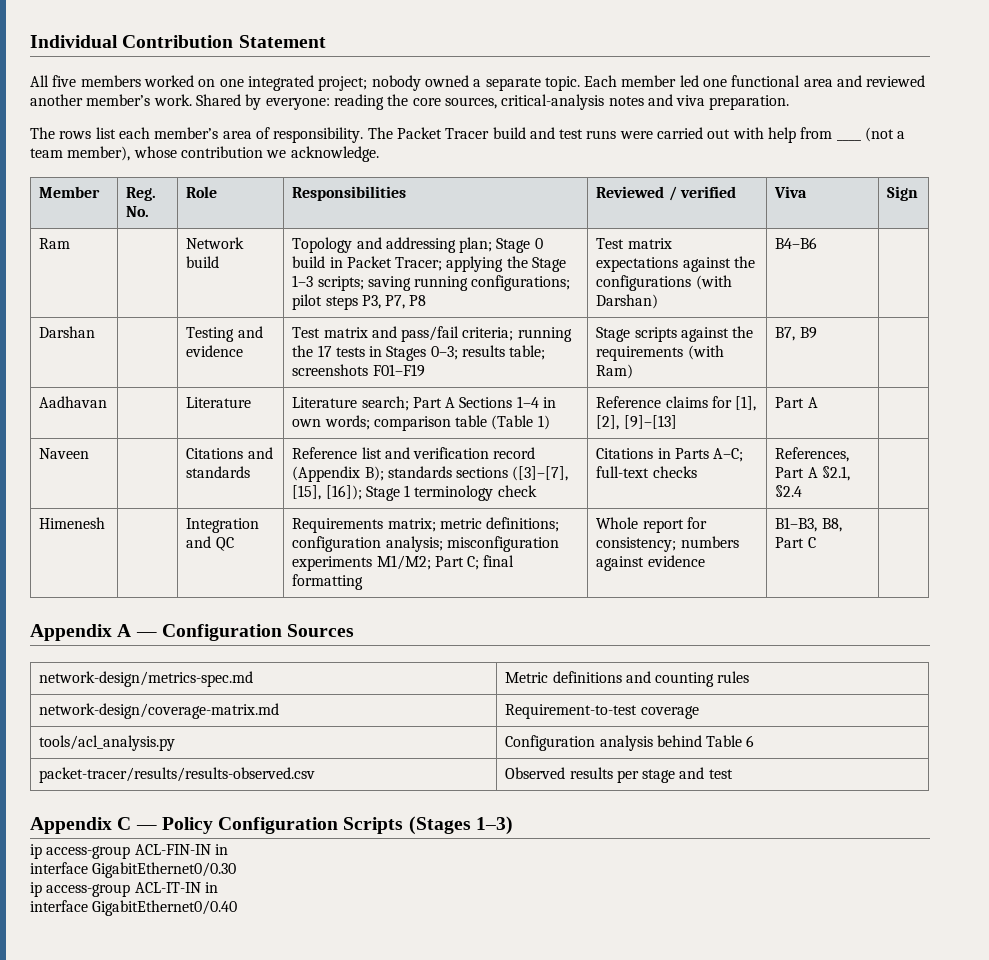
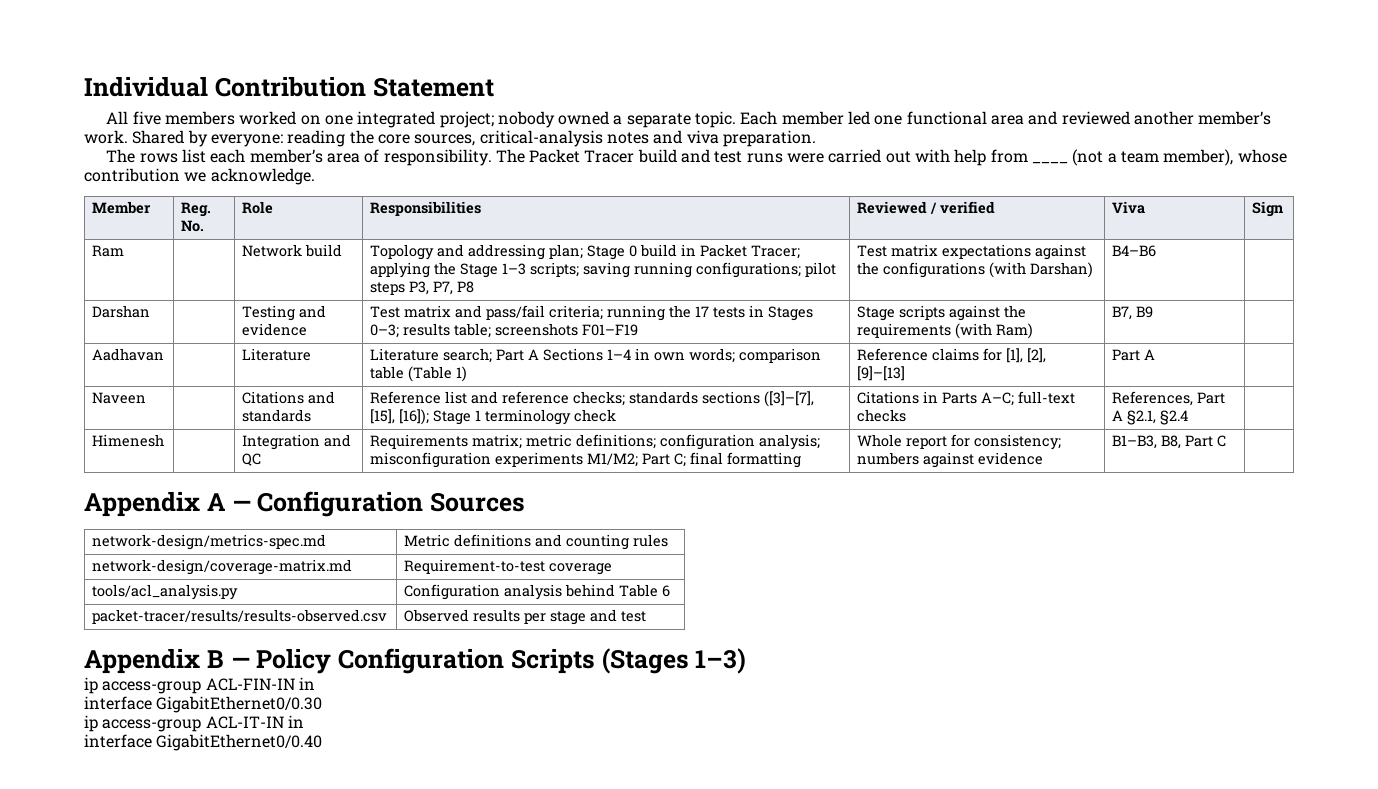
- Naveen | | Citations and standards | Reference list and verification record (Appendix B); standards sections ([3]–[7], [15], [16]); Stage 1 terminology check | Citations in Parts A–C; full-text checks | References, Part A §2.1, §2.4 |
+ Naveen | | Citations and standards | Reference list and reference checks; standards sections ([3]–[7], [15], [16]); Stage 1 terminology check | Citations in Parts A–C; full-text checks | References, Part A §2.1, §2.4 |
- Appendix C — Policy Configuration Scripts (Stages 1–3)
+ Appendix B — Policy Configuration Scripts (Stages 1–3)

